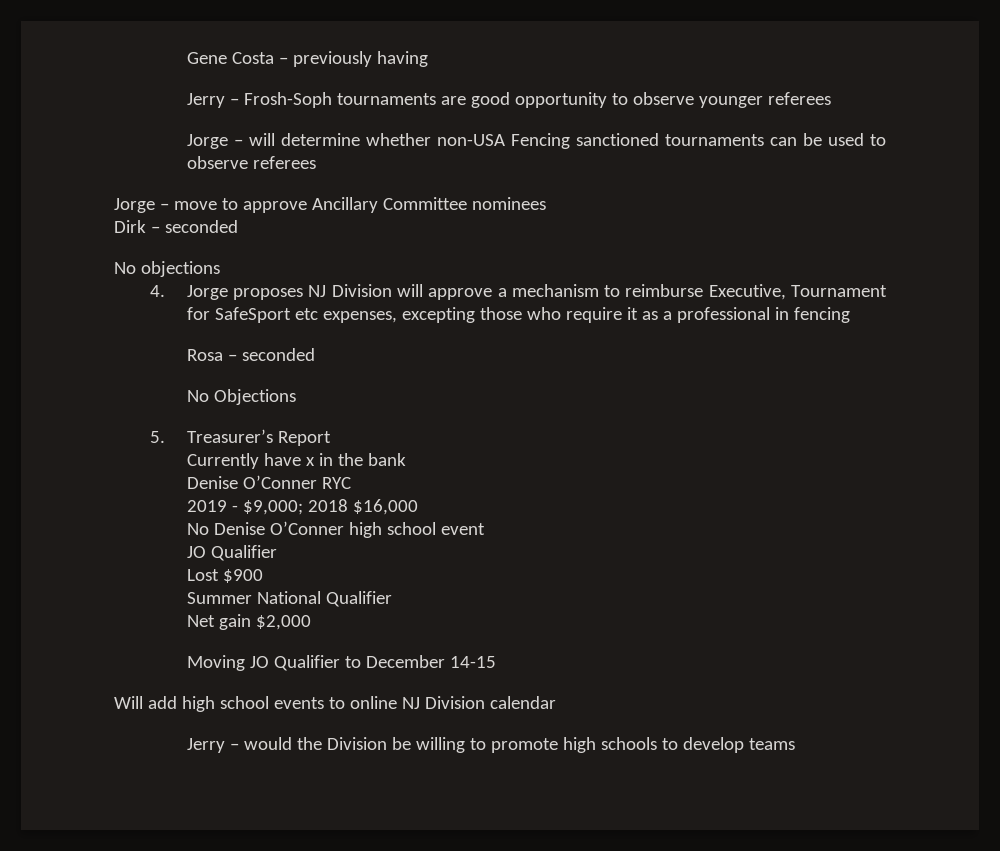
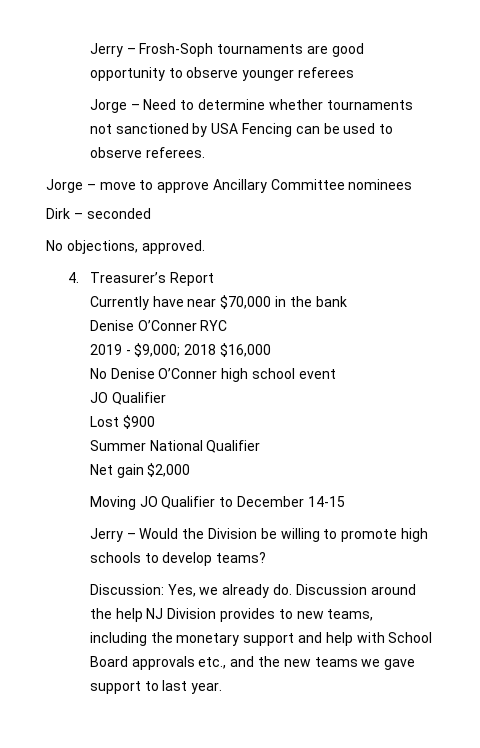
- Gene Costa – previously having
- Jorge – will determine whether non-USA Fencing sanctioned tournaments can be used to observe referees
+ Jorge – Need to determine whether tournaments not sanctioned by USA Fencing can be used to observe referees.
- No objections
- 4. Jorge proposes NJ Division will approve a mechanism to reimburse Executive, Tournament for SafeSport etc expenses, excepting those who require it as a professional in fencing
- Rosa – seconded
- No Objections
- 5. Treasurer’s Report
+ No objections, approved.
+ 4. Treasurer’s Report
- Currently have x in the bank
+ Currently have near $70,000 in the bank
- Will add high school events to online NJ Division calendar
- Jerry – would the Division be willing to promote high schools to develop teams
+ Jerry – Would the Division be willing to promote high schools to develop teams?
+ Discussion: Yes, we already do. Discussion around the help NJ Division provides to new teams, including the monetary support and help with School Board approvals etc., and the new teams we gave support to last year.

